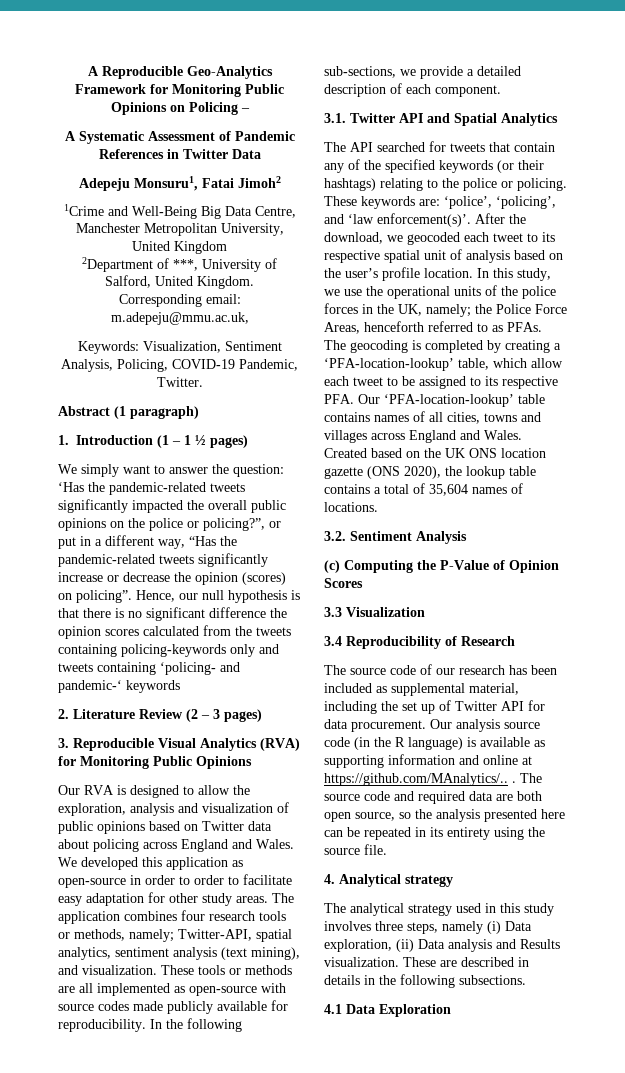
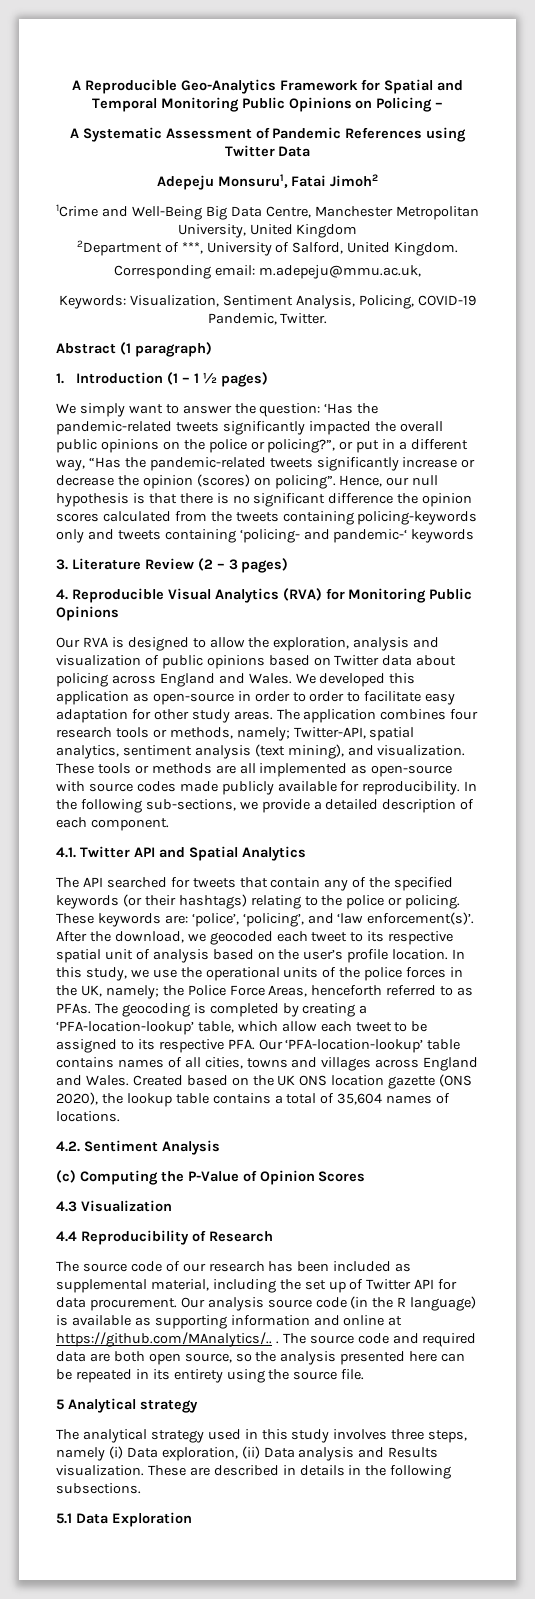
- A Reproducible Geo-Analytics Framework for Monitoring Public Opinions on Policing –
+ A Reproducible Geo-Analytics Framework for Spatial and Temporal Monitoring Public Opinions on Policing –
- A Systematic Assessment of Pandemic References in Twitter Data
+ A Systematic Assessment of Pandemic References using Twitter Data
- 2. Literature Review (2 – 3 pages)
+ 3. Literature Review (2 – 3 pages)
- 3. Reproducible Visual Analytics (RVA) for Monitoring Public Opinions
+ 4. Reproducible Visual Analytics (RVA) for Monitoring Public Opinions
- 3.1. Twitter API and Spatial Analytics
+ 4.1. Twitter API and Spatial Analytics
- 3.2. Sentiment Analysis
+ 4.2. Sentiment Analysis
- 3.3 Visualization
+ 4.3 Visualization
- 3.4 Reproducibility of Research
+ 4.4 Reproducibility of Research
- 4. Analytical strategy
+ 5 Analytical strategy
- 4.1 Data Exploration
+ 5.1 Data Exploration

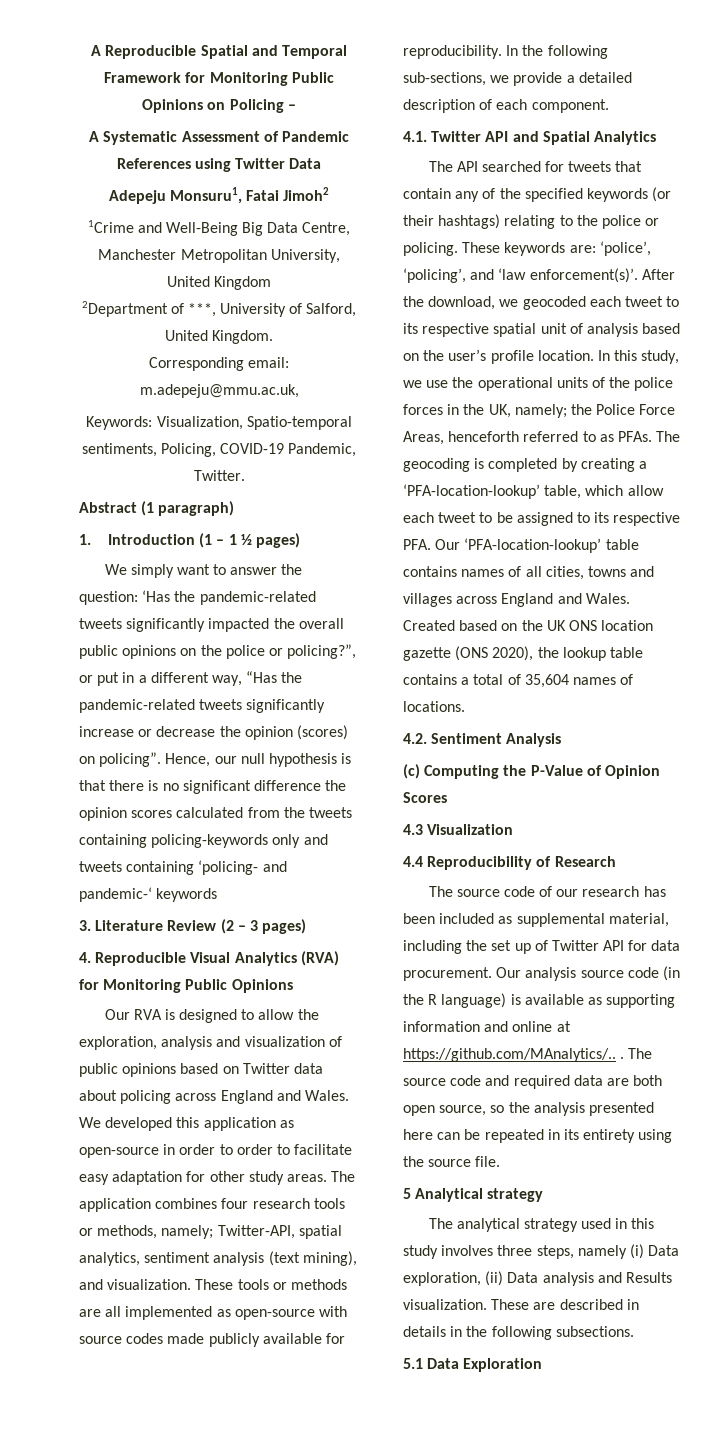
- A Reproducible Geo-Analytics Framework for Spatial and Temporal Monitoring Public Opinions on Policing –
+ A Reproducible Spatial and Temporal Framework for Monitoring Public Opinions on Policing –
- Keywords: Visualization, Sentiment Analysis, Policing, COVID-19 Pandemic, Twitter.
+ Keywords: Visualization, Spatio-temporal sentiments, Policing, COVID-19 Pandemic, Twitter.

